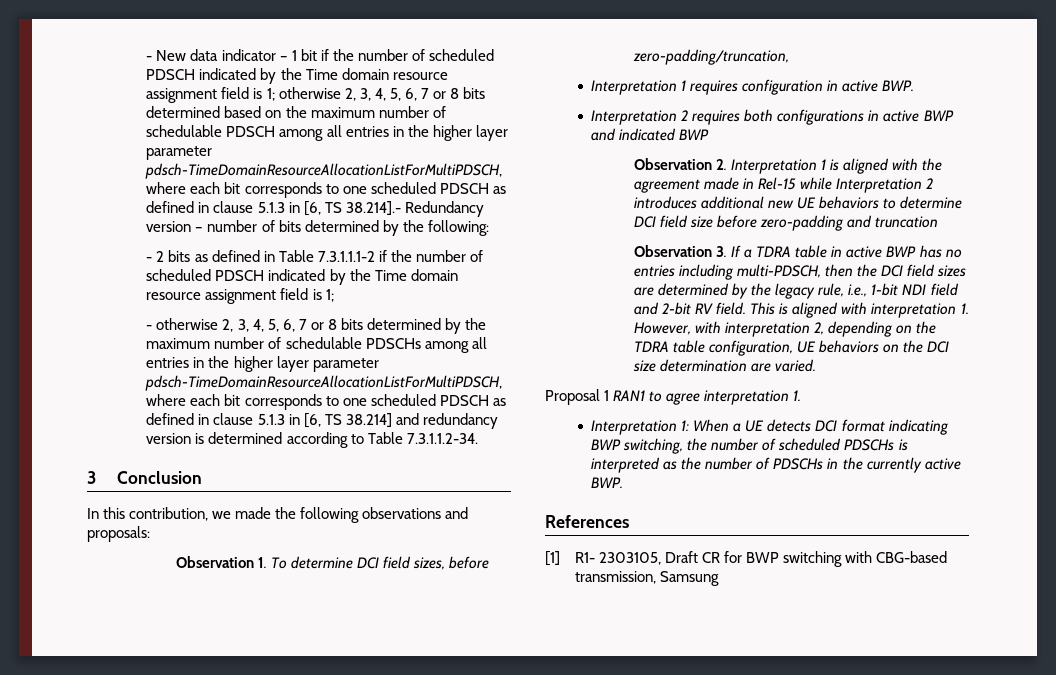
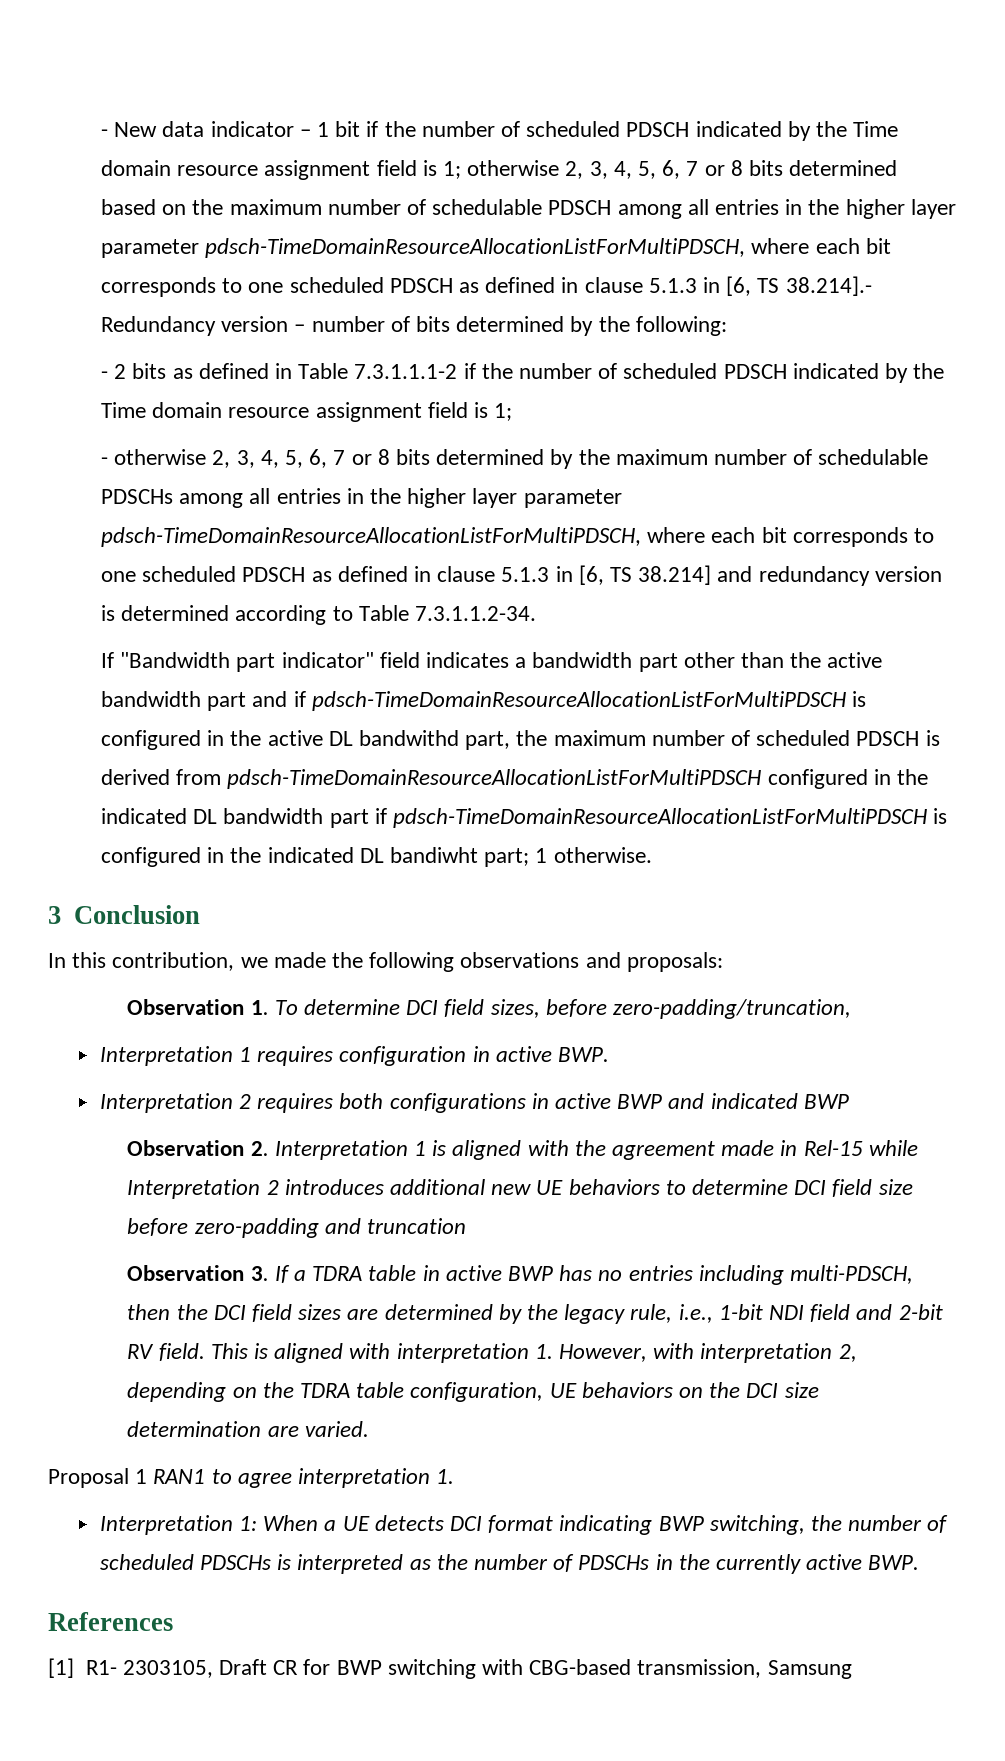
+ If "Bandwidth part indicator" field indicates a bandwidth part other than the active bandwidth part and if pdsch-TimeDomainResourceAllocationListForMultiPDSCH is configured in the active DL bandwithd part, the maximum number of scheduled PDSCH is derived from pdsch-TimeDomainResourceAllocationListForMultiPDSCH configured in the indicated DL bandwidth part if pdsch-TimeDomainResourceAllocationListForMultiPDSCH is configured in the indicated DL bandiwht part; 1 otherwise.

